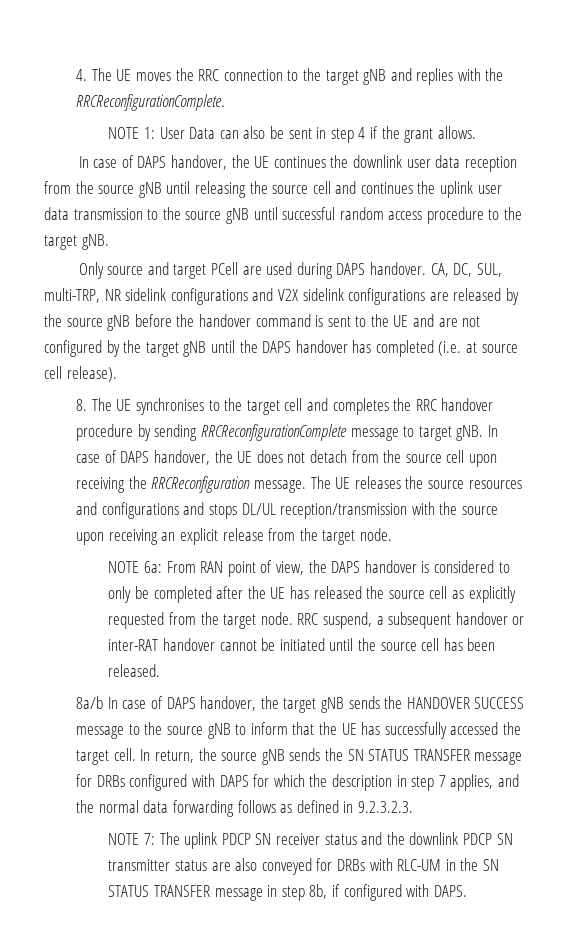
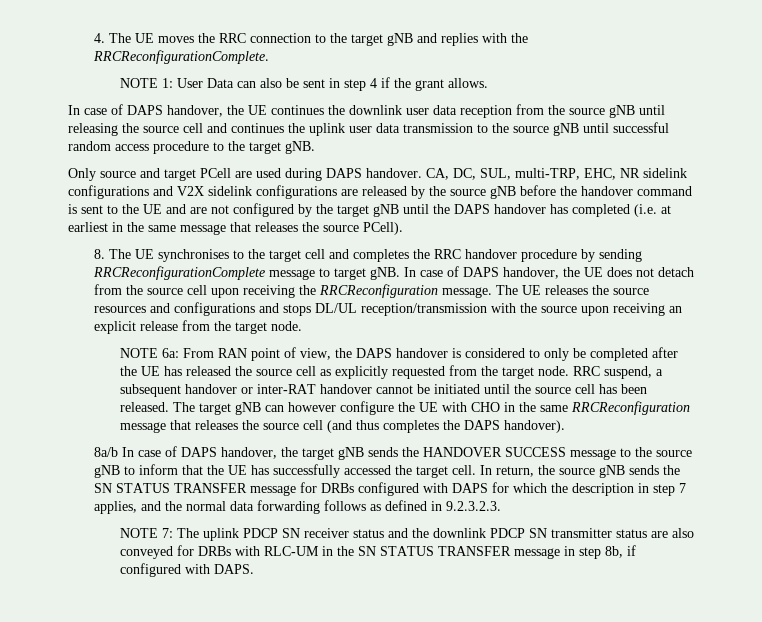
- CA, DC, SUL, multi-TRP, NR sidelink configurations and V2X sidelink configurations are released by the source gNB before the handover command is sent to the UE and are not configured by the target gNB until the DAPS handover has completed (i.e. at source cell release).
+ CA, DC, SUL, multi-TRP, EHC, NR sidelink configurations and V2X sidelink configurations are released by the source gNB before the handover command is sent to the UE and are not configured by the target gNB until the DAPS handover has completed (i.e. at earliest in the same message that releases the source PCell).
+ The target gNB can however configure the UE with CHO in the same RRCReconfiguration message that releases the source cell (and thus completes the DAPS handover).

